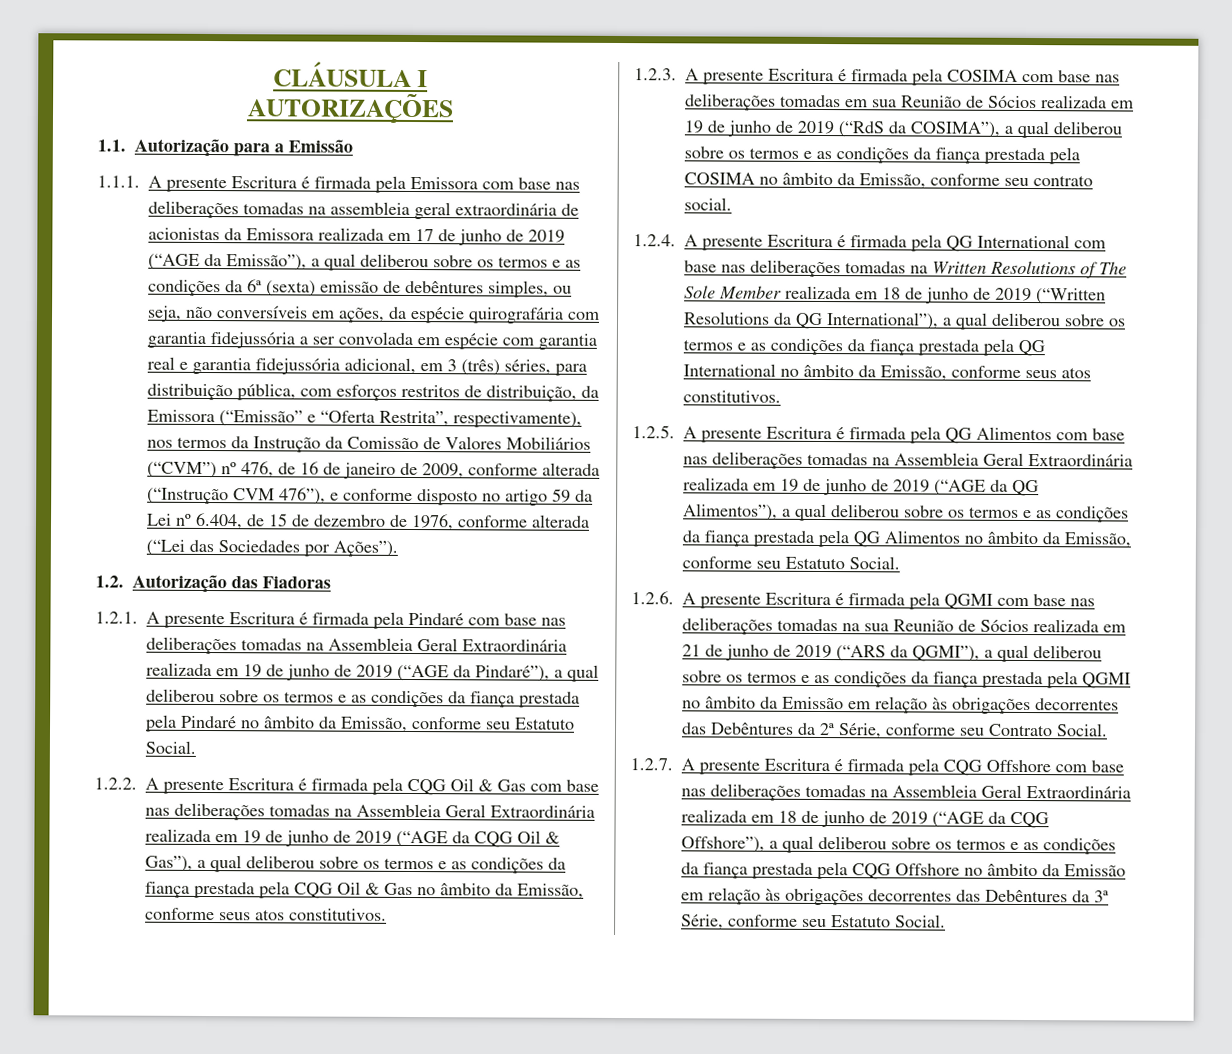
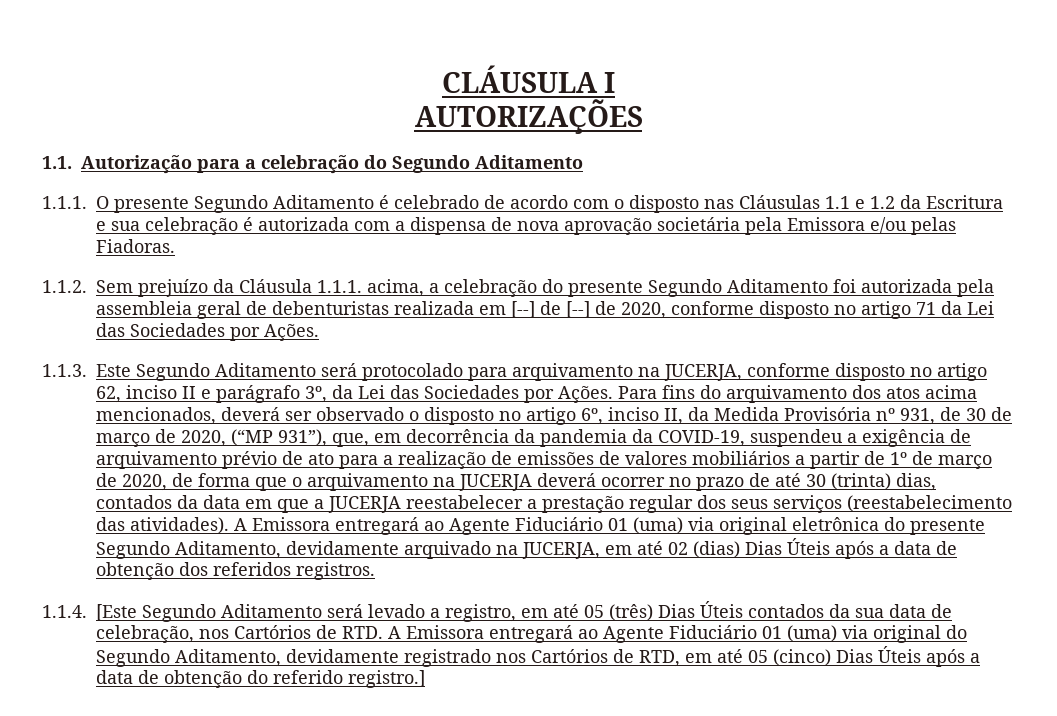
- 1.1. Autorização para a Emissão
- 1.1.1. A presente Escritura é firmada pela Emissora com base nas deliberações tomadas na assembleia geral extraordinária de acionistas da Emissora realizada em 17 de junho de 2019 (“AGE da Emissão”), a qual deliberou sobre os termos e as condições da 6ª (sexta) emissão de debêntures simples, ou seja, não conversíveis em ações, da espécie quirografária com garantia fidejussória a ser convolada em espécie com garantia real e garantia fidejussória adicional, em 3 (três) séries, para distribuição pública, com esforços restritos de distribuição, da Emissora (“Emissão” e “Oferta Restrita”, respectivamente), nos termos da Instrução da Comissão de Valores Mobiliários (“CVM”) nº 476, de 16 de janeiro de 2009, conforme alterada (“Instrução CVM 476”), e conforme disposto no artigo 59 da Lei nº 6.404, de 15 de dezembro de 1976, conforme alterada (“Lei das Sociedades por Ações”).
- 1.2. Autorização das Fiadoras
- 1.2.1. A presente Escritura é firmada pela Pindaré com base nas deliberações tomadas na Assembleia Geral Extraordinária realizada em 19 de junho de 2019 (“AGE da Pindaré”), a qual deliberou sobre os termos e as condições da fiança prestada pela Pindaré no âmbito da Emissão, conforme seu Estatuto Social.
- 1.2.2. A presente Escritura é firmada pela CQG Oil & Gas com base nas deliberações tomadas na Assembleia Geral Extraordinária realizada em 19 de junho de 2019 (“AGE da CQG Oil & Gas”), a qual deliberou sobre os termos e as condições da fiança prestada pela CQG Oil & Gas no âmbito da Emissão, conforme seus atos constitutivos.
- 1.2.3. A presente Escritura é firmada pela COSIMA com base nas deliberações tomadas em sua Reunião de Sócios realizada em 19 de junho de 2019 (“RdS da COSIMA”), a qual deliberou sobre os termos e as condições da fiança prestada pela COSIMA no âmbito da Emissão, conforme seu contrato social.
- 1.2.4. A presente Escritura é firmada pela QG International com base nas deliberações tomadas na Written Resolutions of The Sole Member realizada em 18 de junho de 2019 (“Written Resolutions da QG International”), a qual deliberou sobre os termos e as condições da fiança prestada pela QG International no âmbito da Emissão, conforme seus atos constitutivos.
- 1.2.5. A presente Escritura é firmada pela QG Alimentos com base nas deliberações tomadas na Assembleia Geral Extraordinária realizada em 19 de junho de 2019 (“AGE da QG Alimentos”), a qual deliberou sobre os termos e as condições da fiança prestada pela QG Alimentos no âmbito da Emissão, conforme seu Estatuto Social.
- 1.2.6. A presente Escritura é firmada pela QGMI com base nas deliberações tomadas na sua Reunião de Sócios realizada em 21 de junho de 2019 (“ARS da QGMI”), a qual deliberou sobre os termos e as condições da fiança prestada pela QGMI no âmbito da Emissão em relação às obrigações decorrentes das Debêntures da 2ª Série, conforme seu Contrato Social.
- 1.2.7. A presente Escritura é firmada pela CQG Offshore com base nas deliberações tomadas na Assembleia Geral Extraordinária realizada em 18 de junho de 2019 (“AGE da CQG Offshore”), a qual deliberou sobre os termos e as condições da fiança prestada pela CQG Offshore no âmbito da Emissão em relação às obrigações decorrentes das Debêntures da 3ª Série, conforme seu Estatuto Social.
+ 1.1. Autorização para a celebração do Segundo Aditamento
+ 1.1.1. O presente Segundo Aditamento é celebrado de acordo com o disposto nas Cláusulas 1.1 e 1.2 da Escritura e sua celebração é autorizada com a dispensa de nova aprovação societária pela Emissora e/ou pelas Fiadoras.
+ 1.1.2. Sem prejuízo da Cláusula 1.1.1. acima, a celebração do presente Segundo Aditamento foi autorizada pela assembleia geral de debenturistas realizada em [--] de [--] de 2020, conforme disposto no artigo 71 da Lei das Sociedades por Ações.
+ 1.1.3. Este Segundo Aditamento será protocolado para arquivamento na JUCERJA, conforme disposto no artigo 62, inciso II e parágrafo 3º, da Lei das Sociedades por Ações. Para fins do arquivamento dos atos acima mencionados, deverá ser observado o disposto no artigo 6º, inciso II, da Medida Provisória nº 931, de 30 de março de 2020, (“MP 931”), que, em decorrência da pandemia da COVID-19, suspendeu a exigência de arquivamento prévio de ato para a realização de emissões de valores mobiliários a partir de 1º de março de 2020, de forma que o arquivamento na JUCERJA deverá ocorrer no prazo de até 30 (trinta) dias, contados da data em que a JUCERJA reestabelecer a prestação regular dos seus serviços (reestabelecimento das atividades). A Emissora entregará ao Agente Fiduciário 01 (uma) via original eletrônica do presente Segundo Aditamento, devidamente arquivado na JUCERJA, em até 02 (dias) Dias Úteis após a data de obtenção dos referidos registros.
+ 1.1.4. [Este Segundo Aditamento será levado a registro, em até 05 (três) Dias Úteis contados da sua data de celebração, nos Cartórios de RTD. A Emissora entregará ao Agente Fiduciário 01 (uma) via original do Segundo Aditamento, devidamente registrado nos Cartórios de RTD, em até 05 (cinco) Dias Úteis após a data de obtenção do referido registro.]

